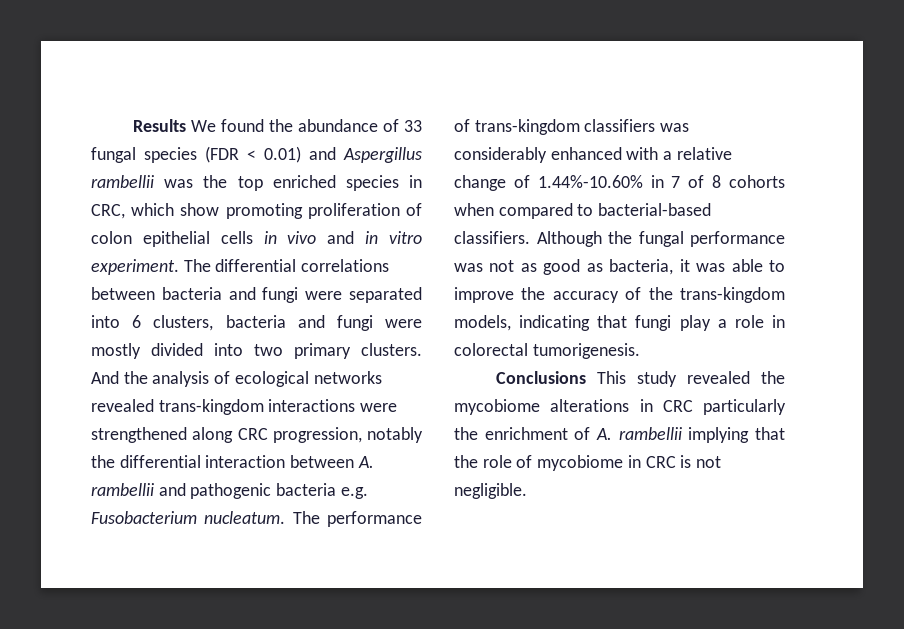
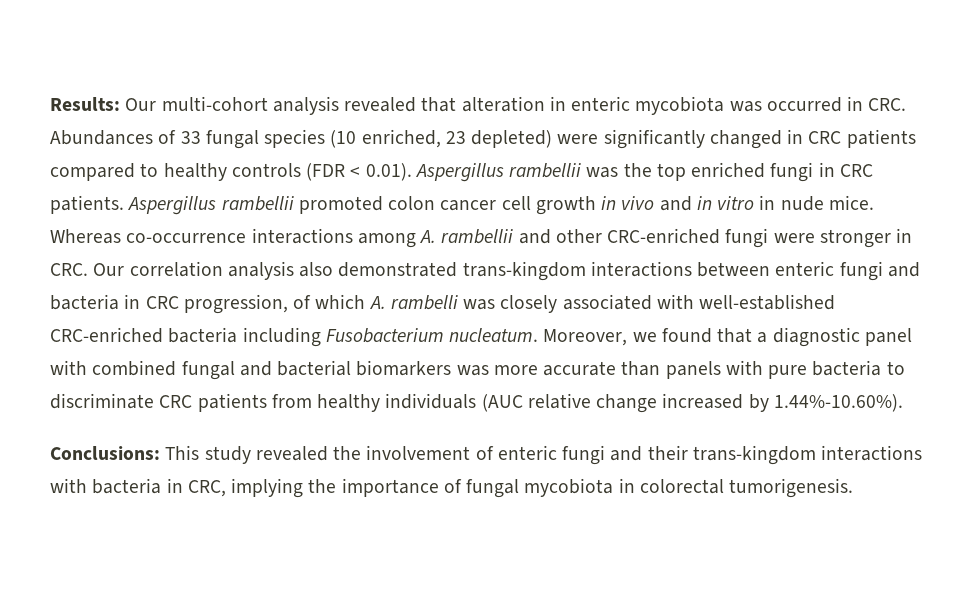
- Results We found the abundance of 33 fungal species (FDR < 0.01) and Aspergillus rambellii was the top enriched species in CRC, which show promoting proliferation of colon epithelial cells in vivo and in vitro experiment. The differential correlations between bacteria and fungi were separated into 6 clusters, bacteria and fungi were mostly divided into two primary clusters. And the analysis of ecological networks revealed trans-kingdom interactions were strengthened along CRC progression, notably the differential interaction between A. rambellii and pathogenic bacteria e.g. Fusobacterium nucleatum. The performance of trans-kingdom classifiers was considerably enhanced with a relative change of 1.44%-10.60% in 7 of 8 cohorts when compared to bacterial-based classifiers. Although the fungal performance was not as good as bacteria, it was able to improve the accuracy of the trans-kingdom models, indicating that fungi play a role in colorectal tumorigenesis.
- Conclusions This study revealed the mycobiome alterations in CRC particularly the enrichment of A. rambellii implying that the role of mycobiome in CRC is not negligible.
+ Results: Our multi-cohort analysis revealed that alteration in enteric mycobiota was occurred in CRC. Abundances of 33 fungal species (10 enriched, 23 depleted) were significantly changed in CRC patients compared to healthy controls (FDR < 0.01). Aspergillus rambellii was the top enriched fungi in CRC patients. Aspergillus rambellii promoted colon cancer cell growth in vivo and in vitro in nude mice. Whereas co-occurrence interactions among A. rambellii and other CRC-enriched fungi were stronger in CRC. Our correlation analysis also demonstrated trans-kingdom interactions between enteric fungi and bacteria in CRC progression, of which A. rambelli was closely associated with well-established CRC-enriched bacteria including Fusobacterium nucleatum. Moreover, we found that a diagnostic panel with combined fungal and bacterial biomarkers was more accurate than panels with pure bacteria to discriminate CRC patients from healthy individuals (AUC relative change increased by 1.44%-10.60%).
+ Conclusions: This study revealed the involvement of enteric fungi and their trans-kingdom interactions with bacteria in CRC, implying the importance of fungal mycobiota in colorectal tumorigenesis.

